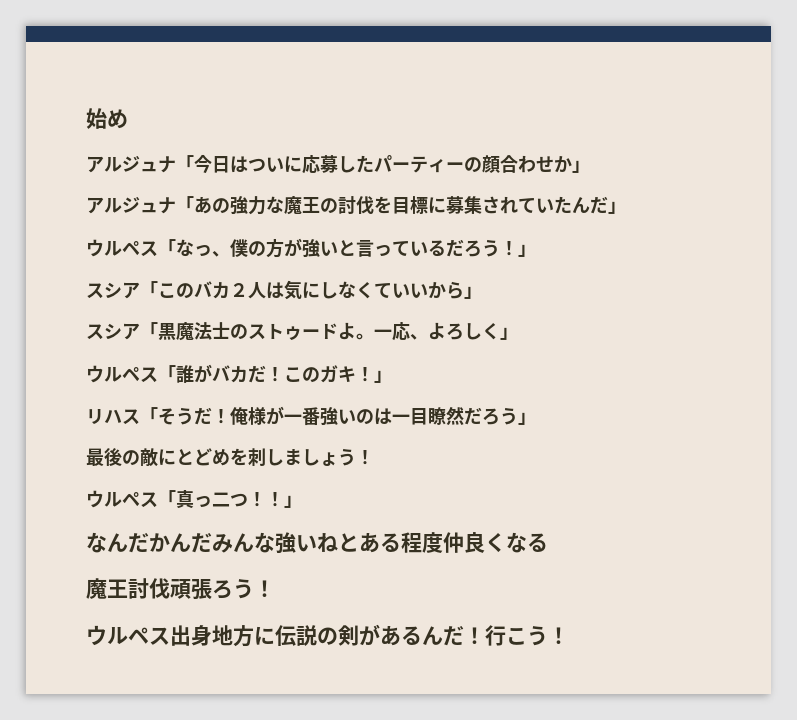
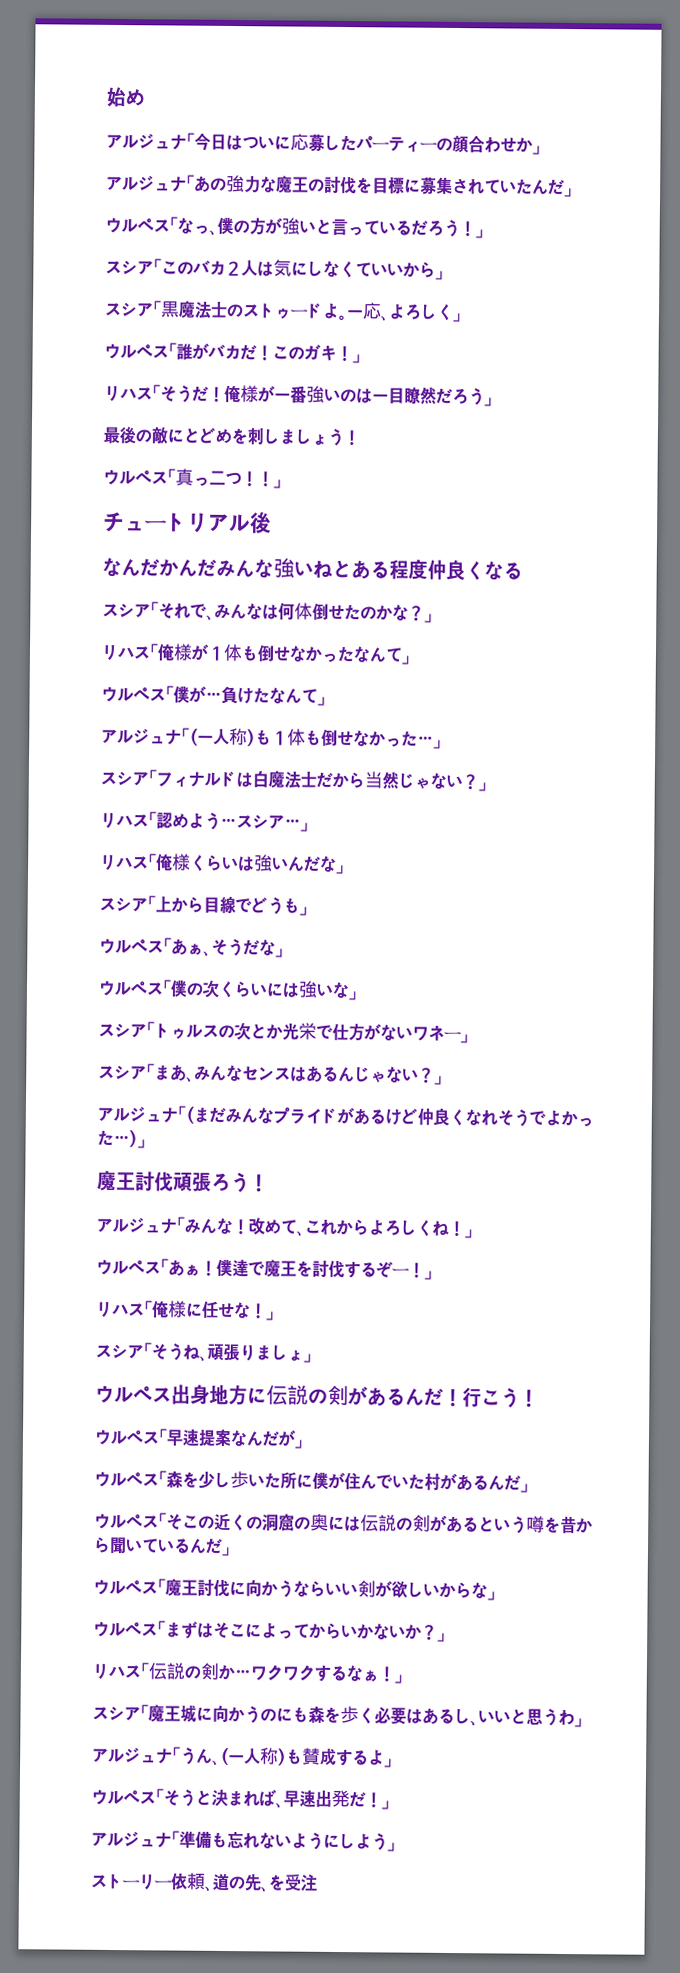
+ チュートリアル後
+ スシア「それで、みんなは何体倒せたのかな？」
+ リハス「俺様が１体も倒せなかったなんて」
+ ウルペス「僕が…負けたなんて」
+ アルジュナ「(一人称)も１体も倒せなかった…」
+ スシア「フィナルドは白魔法士だから当然じゃない？」
+ リハス「認めよう…スシア…」
+ リハス「俺様くらいは強いんだな」
+ スシア「上から目線でどうも」
+ ウルペス「あぁ、そうだな」
+ ウルペス「僕の次くらいには強いな」
+ スシア「トゥルスの次とか光栄で仕方がないワネー」
+ スシア「まあ、みんなセンスはあるんじゃない？」
+ アルジュナ「(まだみんなプライドがあるけど仲良くなれそうでよかった…)」
+ アルジュナ「みんな！改めて、これからよろしくね！」
+ ウルペス「あぁ！僕達で魔王を討伐するぞー！」
+ リハス「俺様に任せな！」
+ スシア「そうね、頑張りましょ」
+ ウルペス「早速提案なんだが」
+ ウルペス「森を少し歩いた所に僕が住んでいた村があるんだ」
+ ウルペス「そこの近くの洞窟の奥には伝説の剣があるという噂を昔から聞いているんだ」
+ ウルペス「魔王討伐に向かうならいい剣が欲しいからな」
+ ウルペス「まずはそこによってからいかないか？」
+ リハス「伝説の剣か…ワクワクするなぁ！」
+ スシア「魔王城に向かうのにも森を歩く必要はあるし、いいと思うわ」
+ アルジュナ「うん、(一人称)も賛成するよ」
+ ウルペス「そうと決まれば、早速出発だ！」
+ アルジュナ「準備も忘れないようにしよう」
+ ストーリー依頼、道の先、を受注

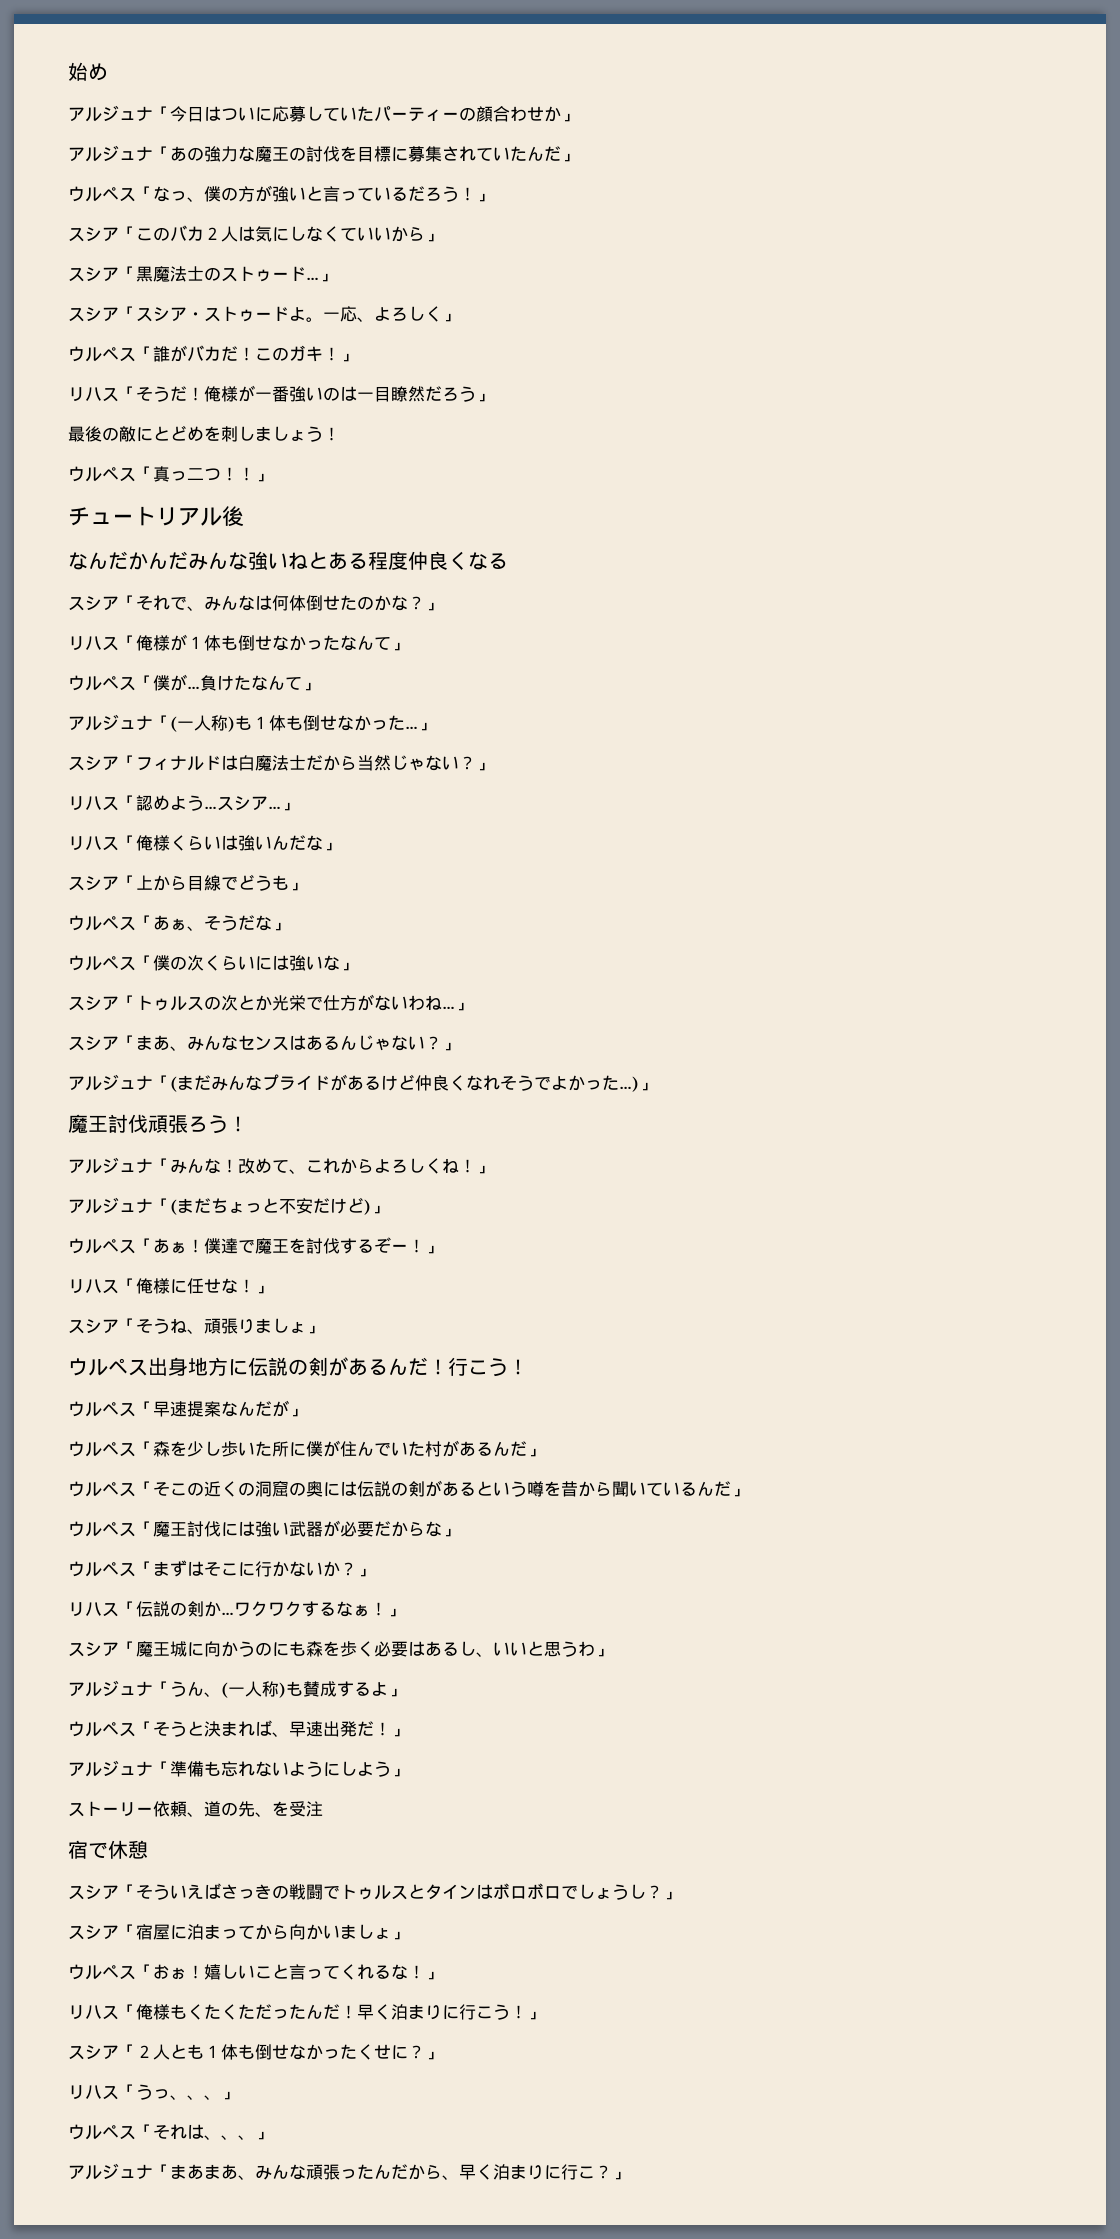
- アルジュナ「今日はついに応募したパーティーの顔合わせか」
+ アルジュナ「今日はついに応募していたパーティーの顔合わせか」
- スシア「黒魔法士のストゥードよ。
+ スシア「黒魔法士のストゥード…」
+ スシア「スシア・ストゥードよ。
- スシア「トゥルスの次とか光栄で仕方がないワネー」
+ スシア「トゥルスの次とか光栄で仕方がないわね…」
+ アルジュナ「(まだちょっと不安だけど)」
- ウルペス「魔王討伐に向かうならいい剣が欲しいからな」
+ ウルペス「魔王討伐には強い武器が必要だからな」
- ウルペス「まずはそこによってからいかないか？」
+ ウルペス「まずはそこに行かないか？」
+ 宿で休憩
+ スシア「そういえばさっきの戦闘でトゥルスとタインはボロボロでしょうし？」
+ スシア「宿屋に泊まってから向かいましょ」
+ ウルペス「おぉ！嬉しいこと言ってくれるな！」
+ リハス「俺様もくたくただったんだ！早く泊まりに行こう！」
+ スシア「２人とも１体も倒せなかったくせに？」
+ リハス「うっ、、、」
+ ウルペス「それは、、、」
+ アルジュナ「まあまあ、みんな頑張ったんだから、早く泊まりに行こ？」

